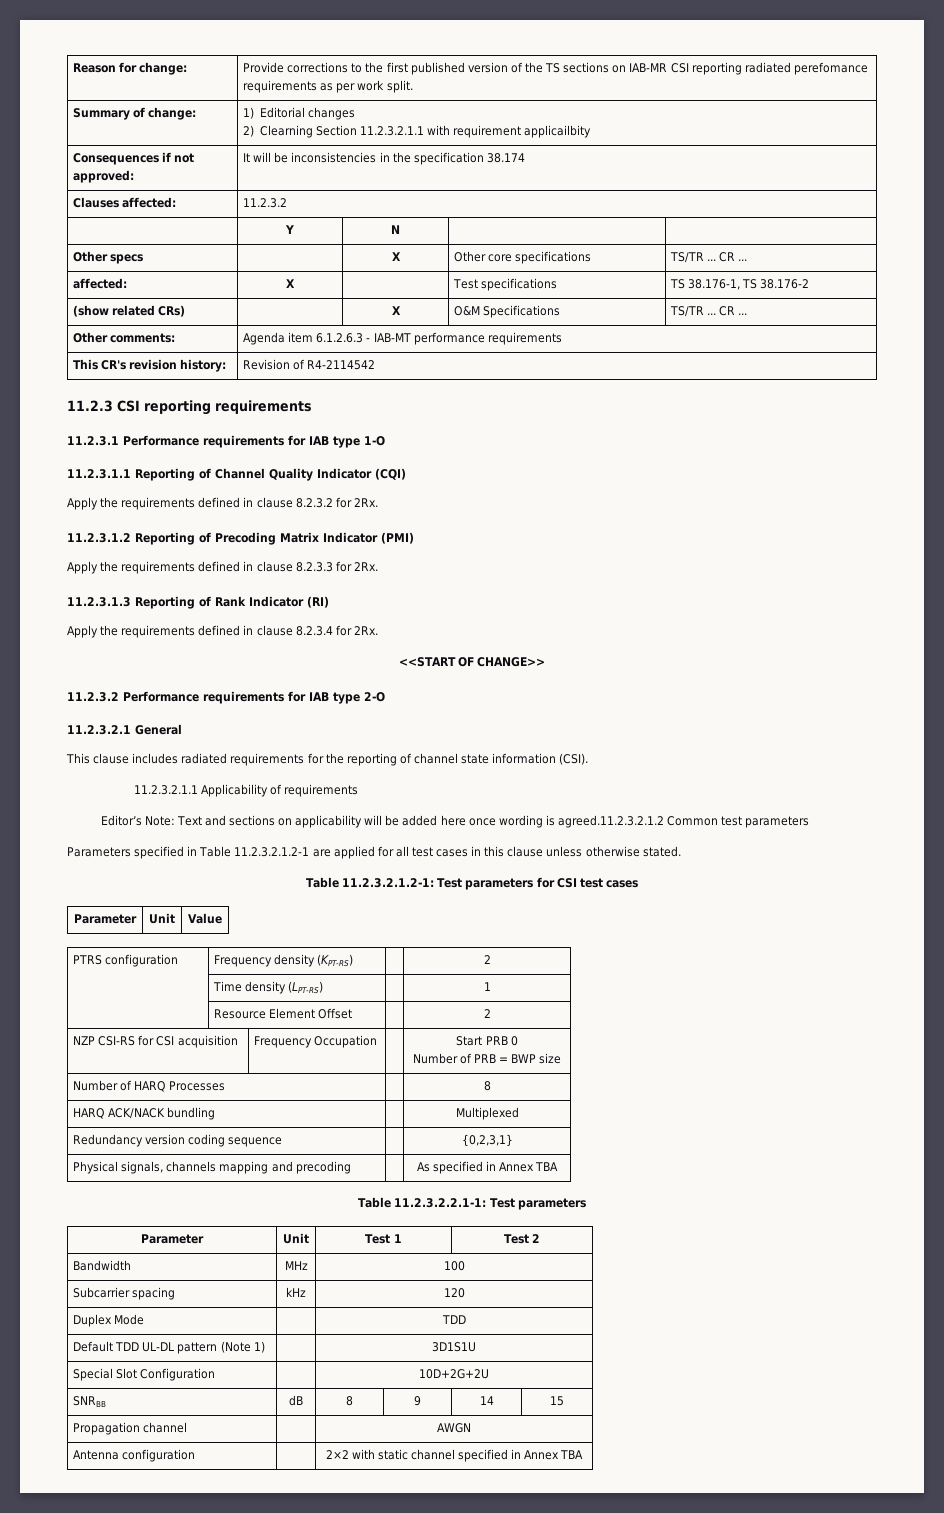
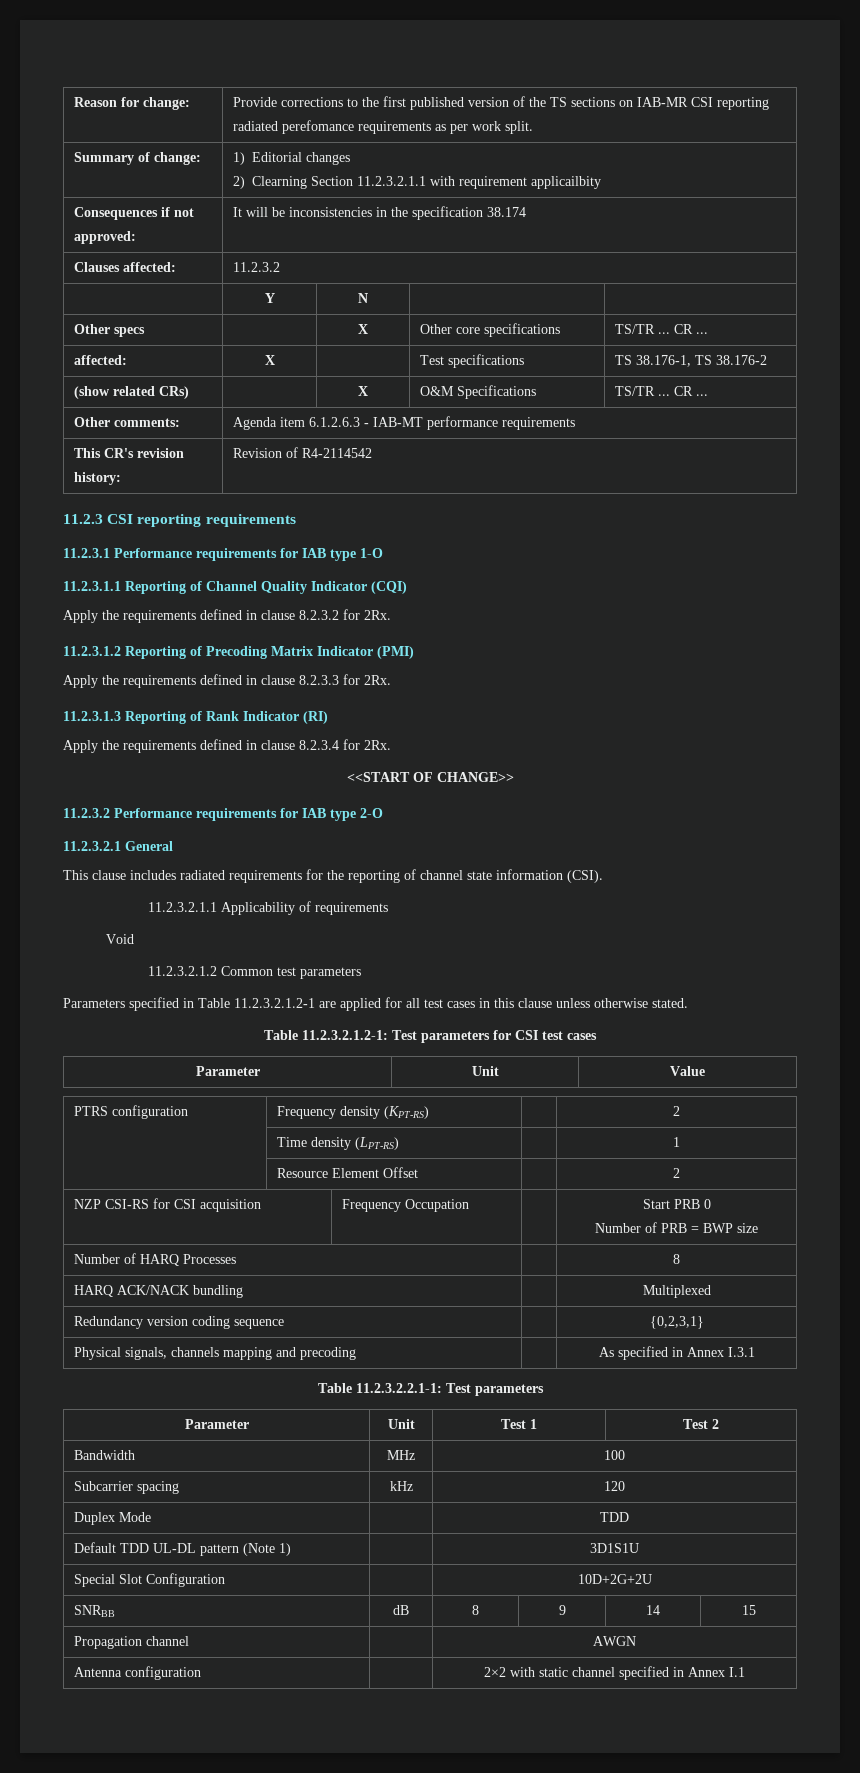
- Editor’s Note: Text and sections on applicability will be added here once wording is agreed.11.2.3.2.1.2 Common test parameters
+ Void
+ 11.2.3.2.1.2 Common test parameters
- Physical signals, channels mapping and precoding | | As specified in Annex TBA
+ Physical signals, channels mapping and precoding | | As specified in Annex I.3.1
- Antenna configuration | | 2×2 with static channel specified in Annex TBA
+ Antenna configuration | | 2×2 with static channel specified in Annex I.1

